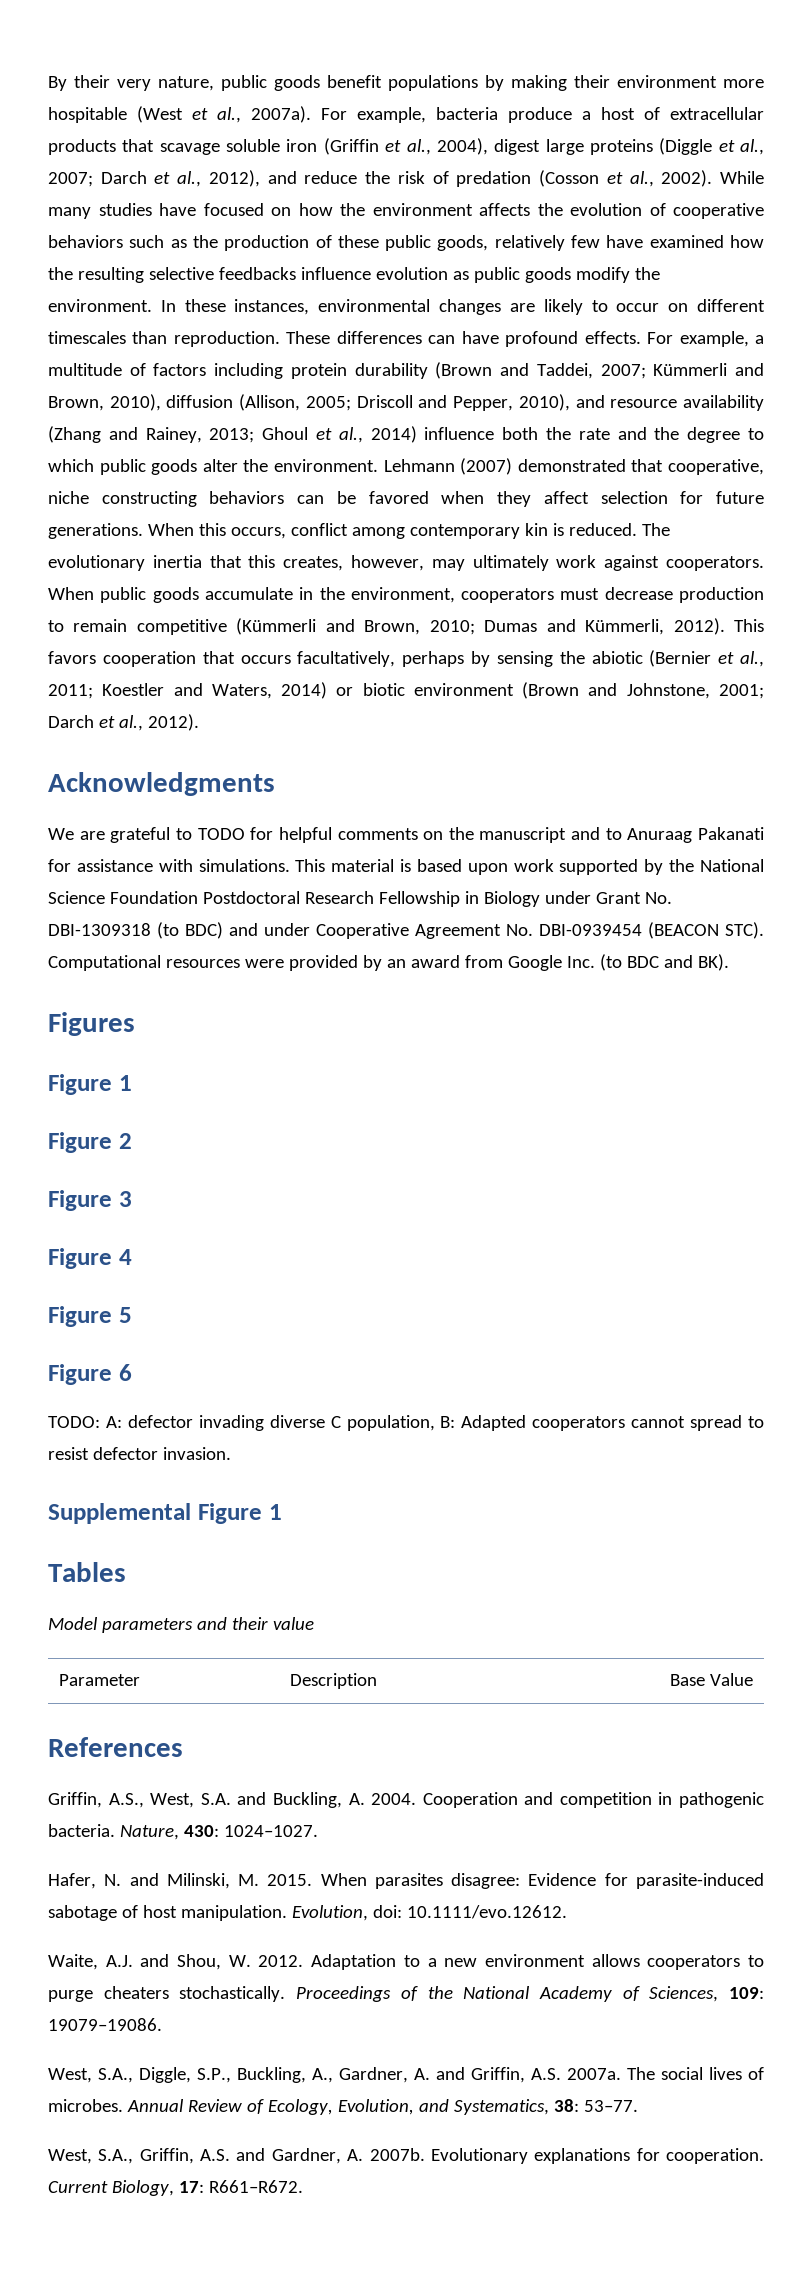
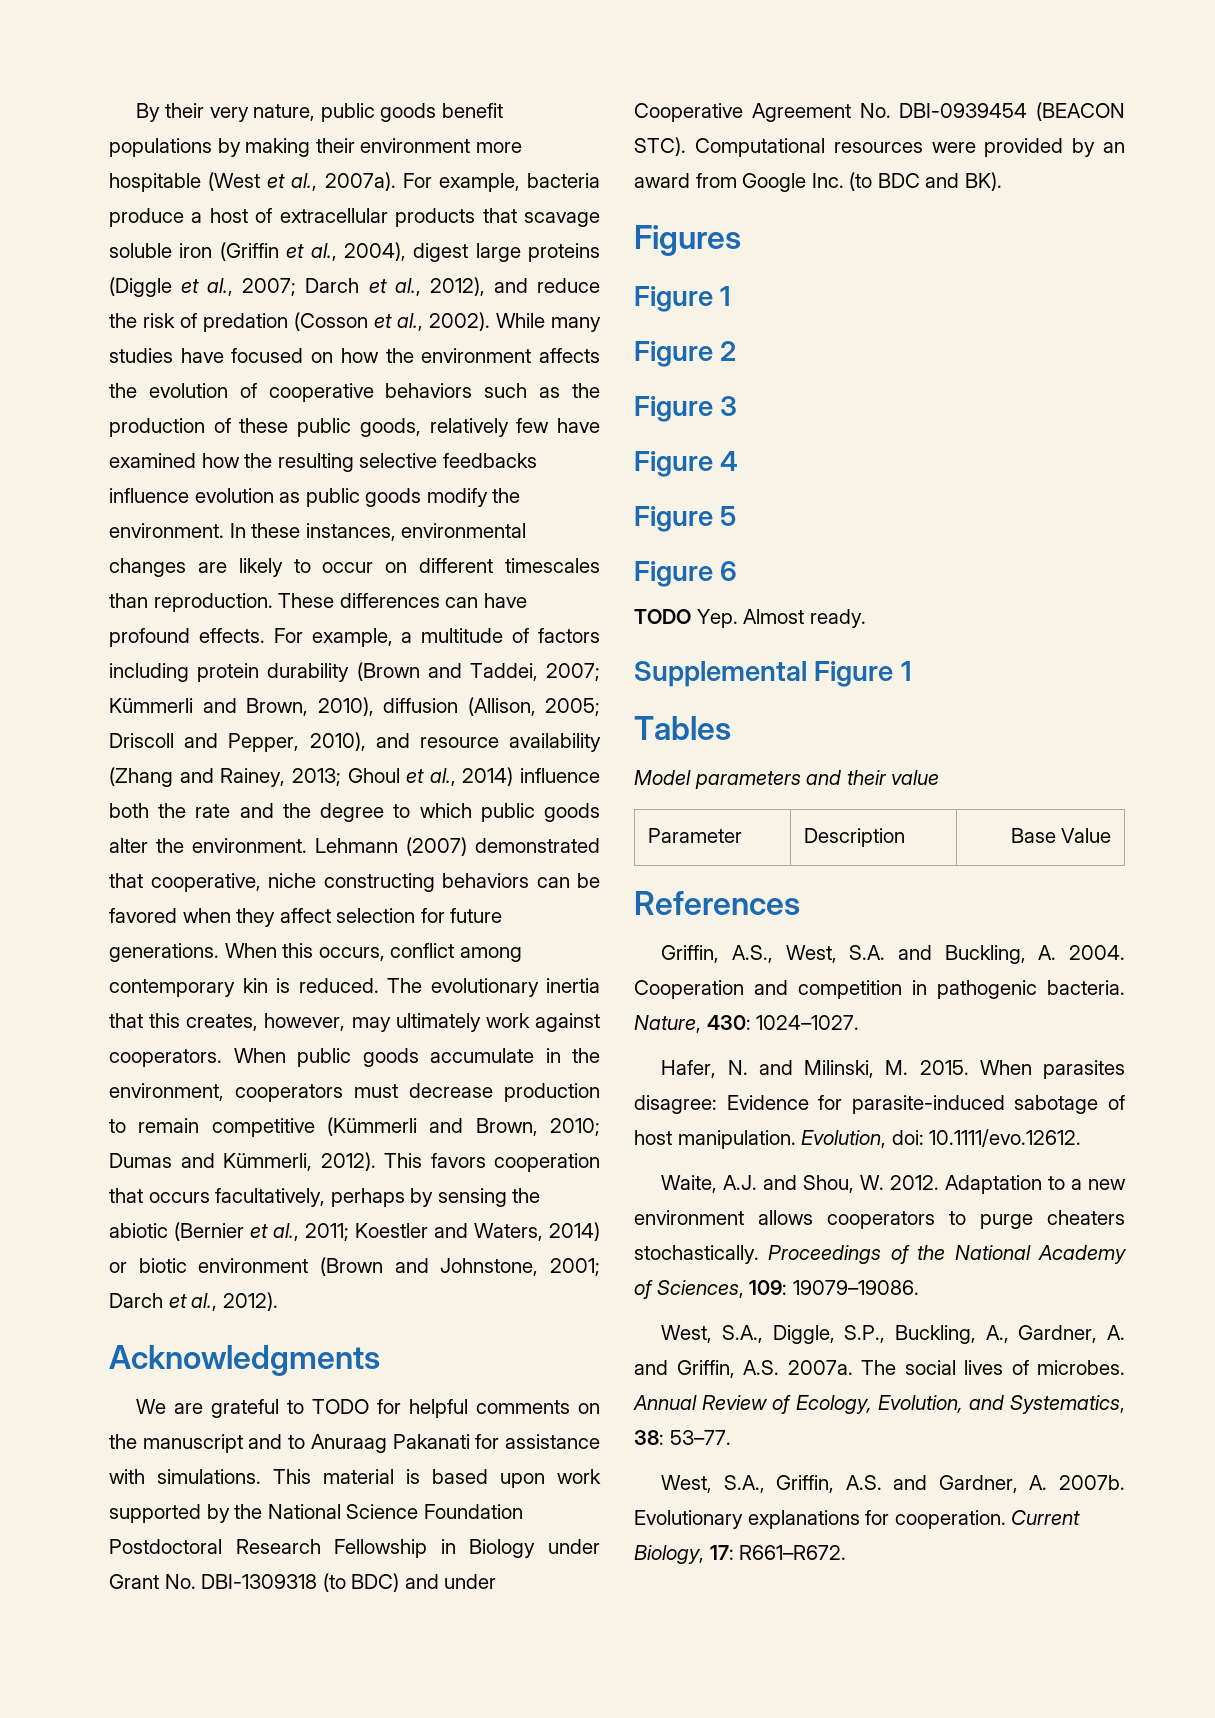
- TODO: A: defector invading diverse C population, B: Adapted cooperators cannot spread to resist defector invasion.
+ TODO Yep. Almost ready.

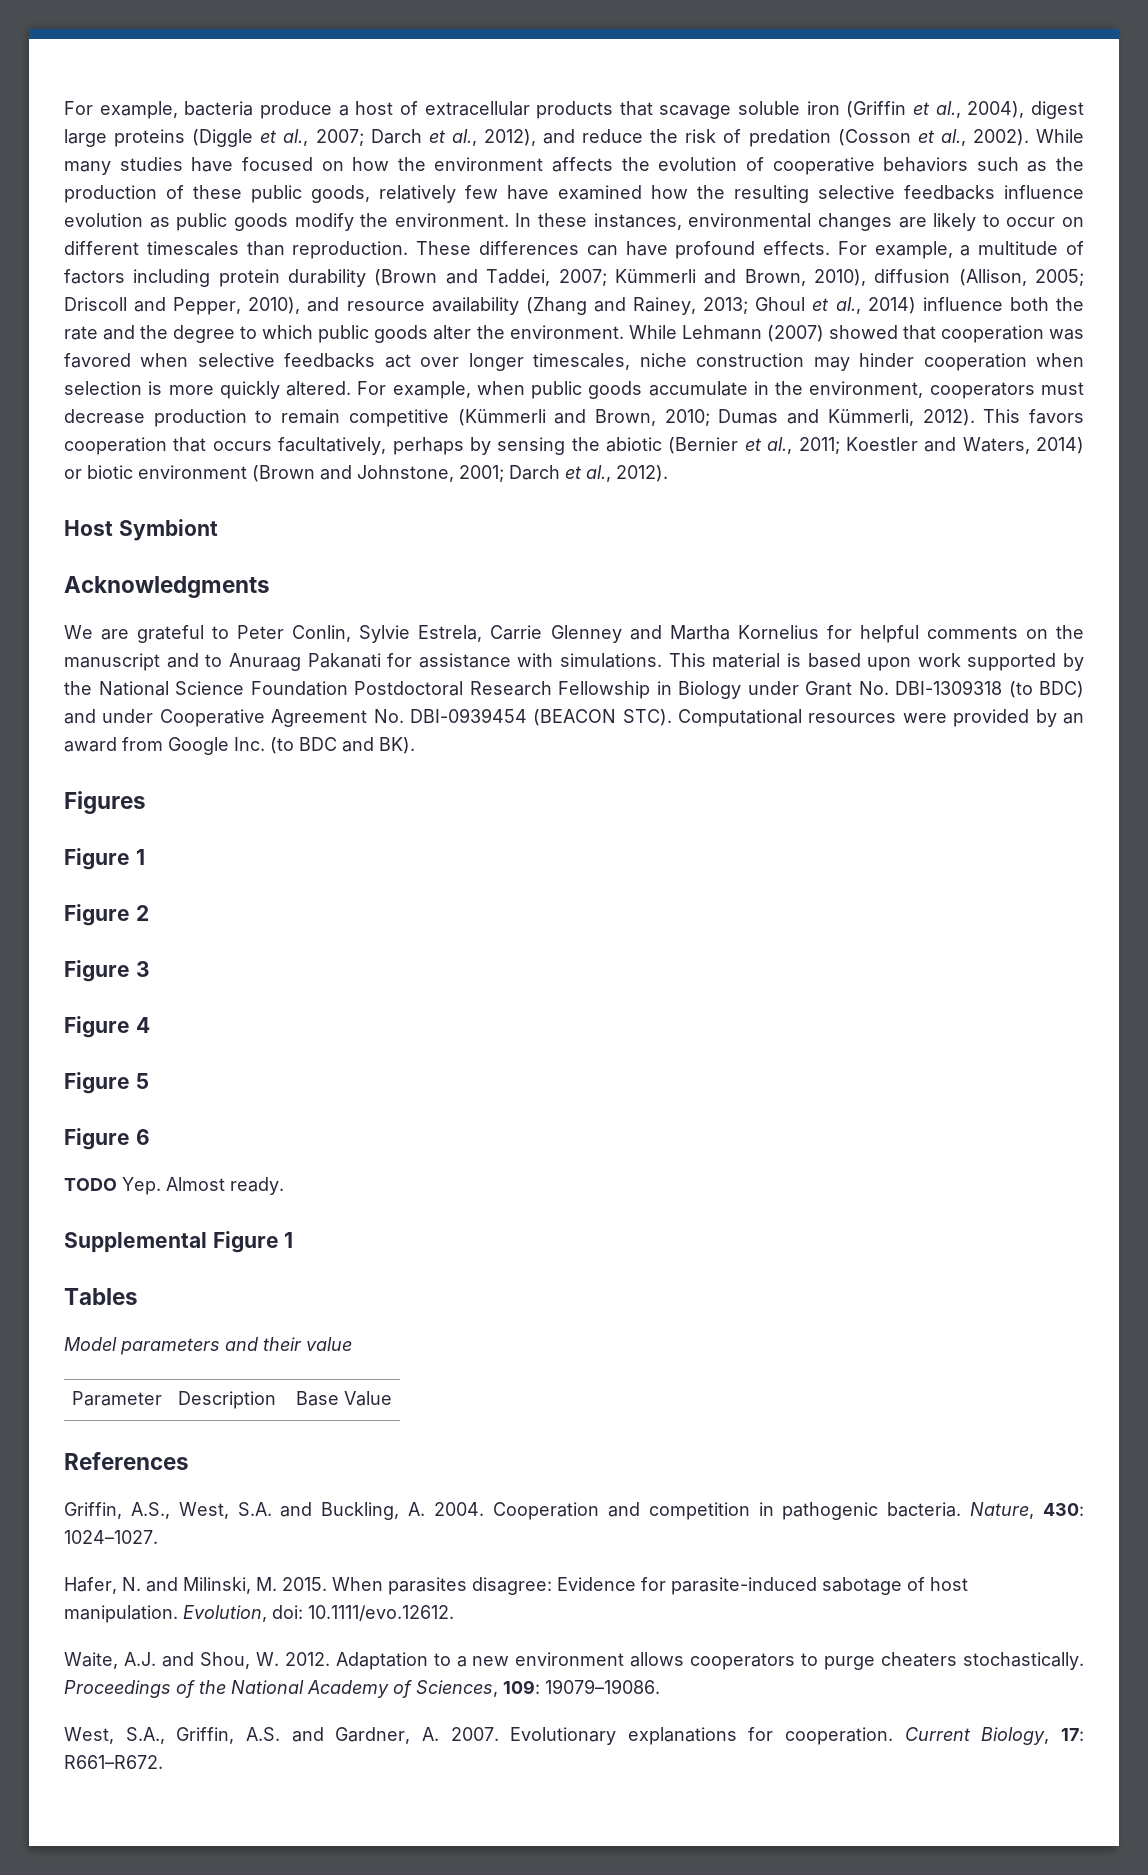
- By their very nature, public goods benefit populations by making their environment more hospitable (West et al., 2007a).
- Lehmann (2007) demonstrated that cooperative, niche constructing behaviors can be favored when they affect selection for future generations. When this occurs, conflict among contemporary kin is reduced. The evolutionary inertia that this creates, however, may ultimately work against cooperators. When public goods accumulate in the environment, cooperators must decrease production to remain competitive (Kümmerli and Brown, 2010; Dumas and Kümmerli, 2012).
+ While Lehmann (2007) showed that cooperation was favored when selective feedbacks act over longer timescales, niche construction may hinder cooperation when selection is more quickly altered. For example, when public goods accumulate in the environment, cooperators must decrease production to remain competitive (Kümmerli and Brown, 2010; Dumas and Kümmerli, 2012).
+ Host Symbiont
- We are grateful to TODO for helpful comments on the manuscript and to Anuraag Pakanati for assistance with simulations.
+ We are grateful to Peter Conlin, Sylvie Estrela, Carrie Glenney and Martha Kornelius for helpful comments on the manuscript and to Anuraag Pakanati for assistance with simulations.
- West, S.A., Diggle, S.P., Buckling, A., Gardner, A. and Griffin, A.S. 2007a. The social lives of microbes. Annual Review of Ecology, Evolution, and Systematics, 38: 53–77.
- West, S.A., Griffin, A.S. and Gardner, A. 2007b.
+ West, S.A., Griffin, A.S. and Gardner, A. 2007.

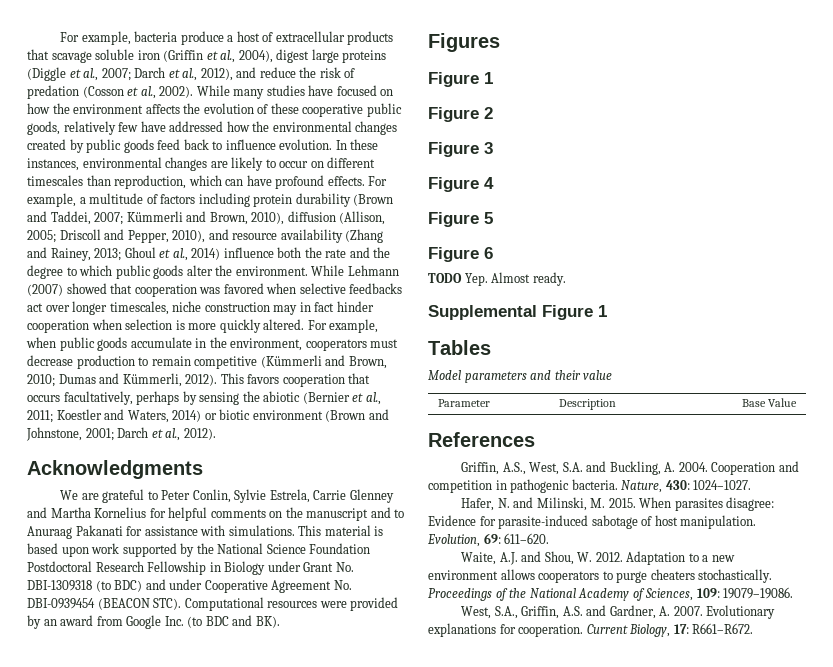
- While many studies have focused on how the environment affects the evolution of cooperative behaviors such as the production of these public goods, relatively few have examined how the resulting selective feedbacks influence evolution as public goods modify the environment.
+ While many studies have focused on how the environment affects the evolution of these cooperative public goods, relatively few have addressed how the environmental changes created by public goods feed back to influence evolution.
- In these instances, environmental changes are likely to occur on different timescales than reproduction. These differences can have profound effects.
+ In these instances, environmental changes are likely to occur on different timescales than reproduction, which can have profound effects.
- While Lehmann (2007) showed that cooperation was favored when selective feedbacks act over longer timescales, niche construction may hinder cooperation when selection is more quickly altered.
+ While Lehmann (2007) showed that cooperation was favored when selective feedbacks act over longer timescales, niche construction may in fact hinder cooperation when selection is more quickly altered.
- Host Symbiont
- Evolution, doi: 10.1111/evo.12612.
+ Evolution, 69: 611–620.

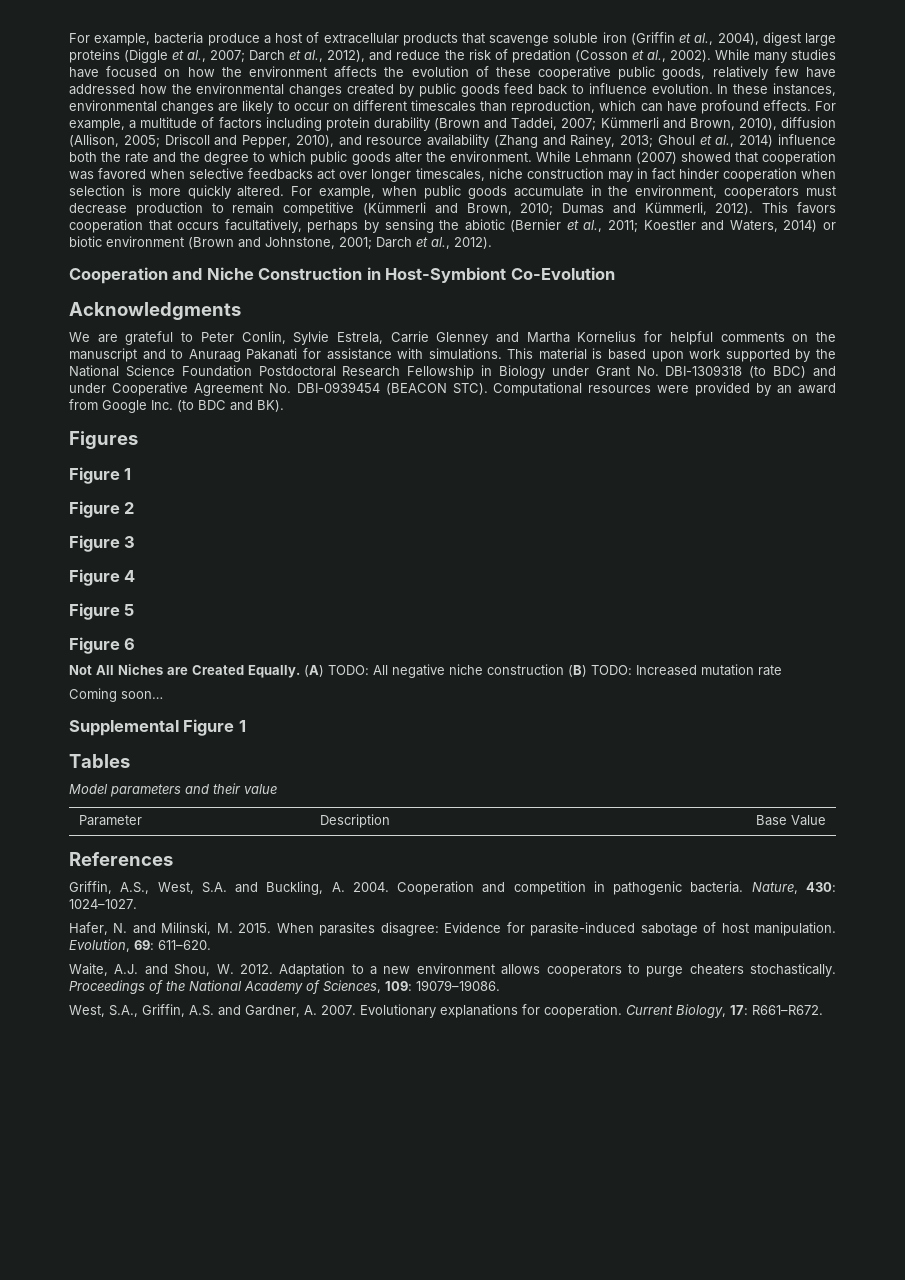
- For example, bacteria produce a host of extracellular products that scavage soluble iron (Griffin et al., 2004), digest large proteins (Diggle et al., 2007; Darch et al., 2012), and reduce the risk of predation (Cosson et al., 2002).
+ For example, bacteria produce a host of extracellular products that scavenge soluble iron (Griffin et al., 2004), digest large proteins (Diggle et al., 2007; Darch et al., 2012), and reduce the risk of predation (Cosson et al., 2002).
+ Cooperation and Niche Construction in Host-Symbiont Co-Evolution
- TODO Yep. Almost ready.
+ Not All Niches are Created Equally. (A) TODO: All negative niche construction (B) TODO: Increased mutation rate
+ Coming soon…

